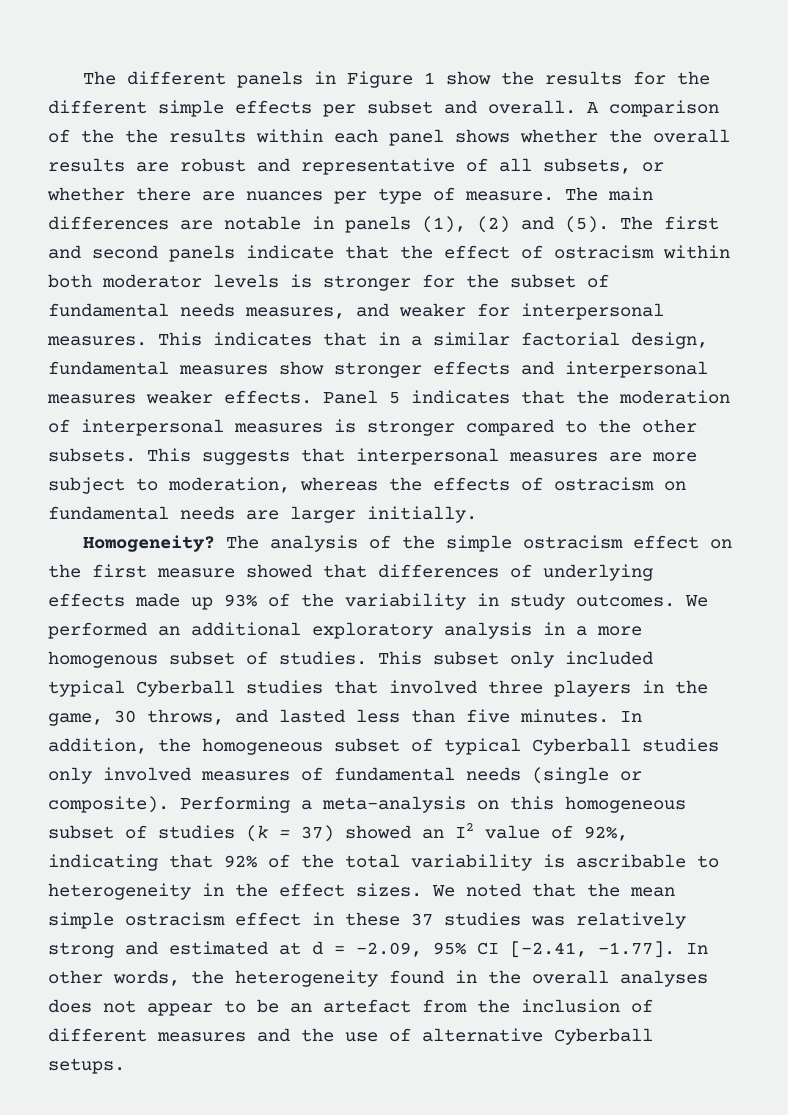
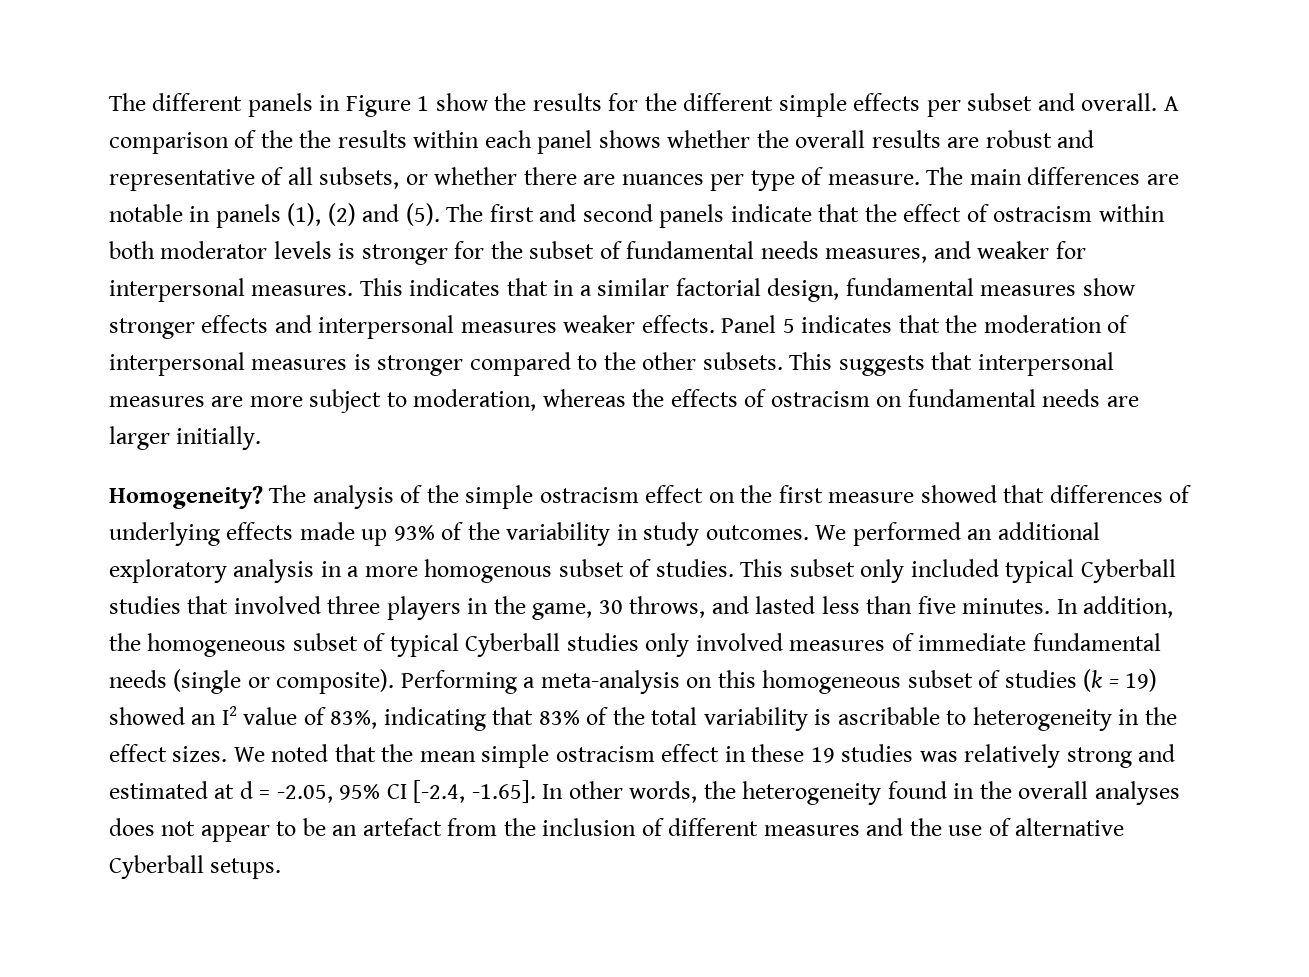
- In addition, the homogeneous subset of typical Cyberball studies only involved measures of fundamental needs (single or composite).
+ In addition, the homogeneous subset of typical Cyberball studies only involved measures of immediate fundamental needs (single or composite).
- Performing a meta-analysis on this homogeneous subset of studies (k = 37) showed an I2 value of 92%, indicating that 92% of the total variability is ascribable to heterogeneity in the effect sizes.
+ Performing a meta-analysis on this homogeneous subset of studies (k = 19) showed an I2 value of 83%, indicating that 83% of the total variability is ascribable to heterogeneity in the effect sizes.
- We noted that the mean simple ostracism effect in these 37 studies was relatively strong and estimated at d = -2.09, 95% CI [-2.41, -1.77]. In other words, the heterogeneity found in the overall analyses does not appear to be an artefact from the inclusion of different measures and the use of alternative Cyberball setups.
+ We noted that the mean simple ostracism effect in these 19 studies was relatively strong and estimated at d = -2.05, 95% CI [-2.4, -1.65]. In other words, the heterogeneity found in the overall analyses does not appear to be an artefact from the inclusion of different measures and the use of alternative Cyberball setups.

